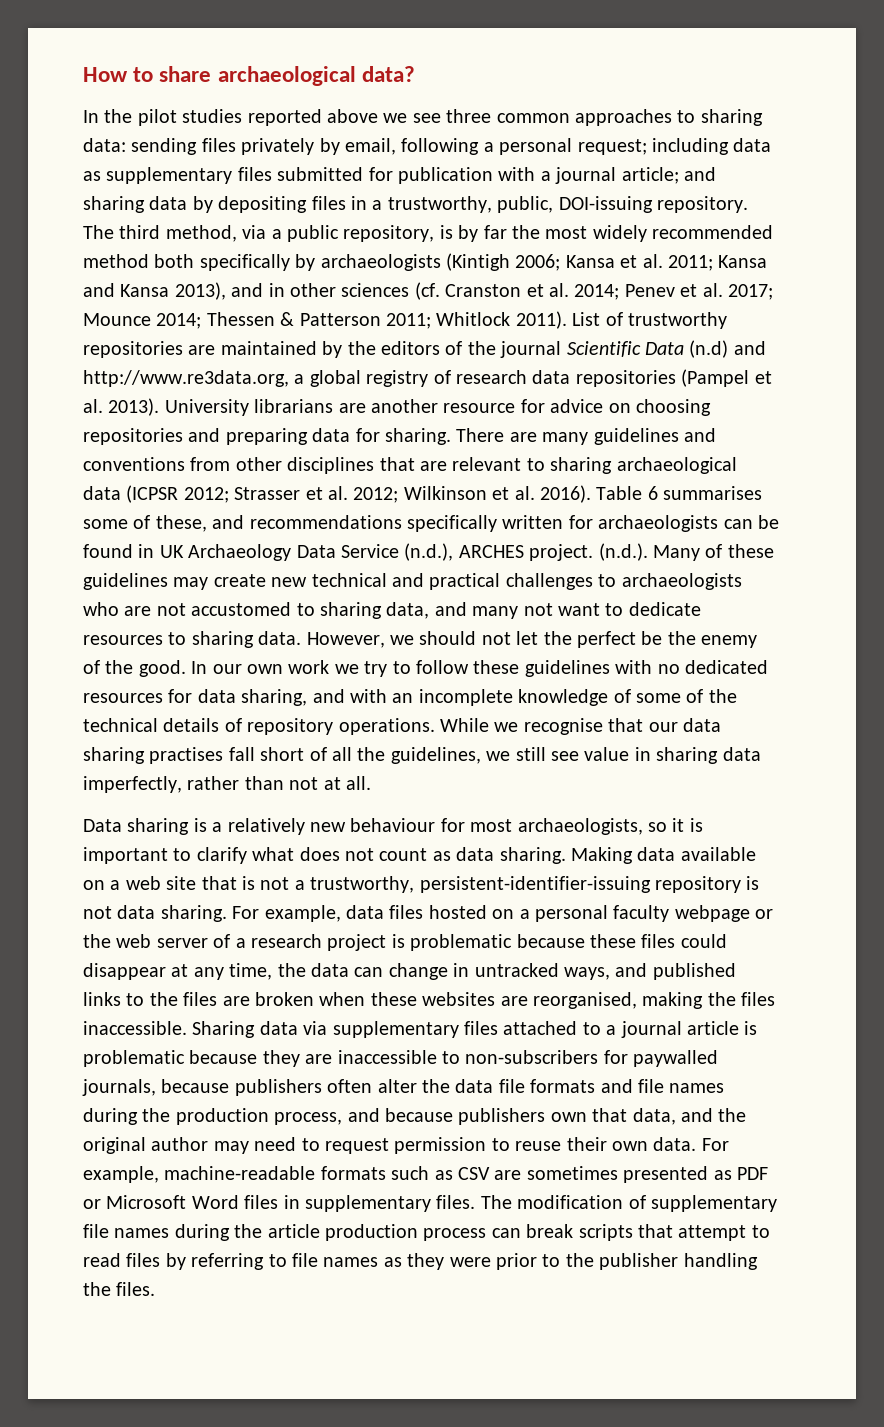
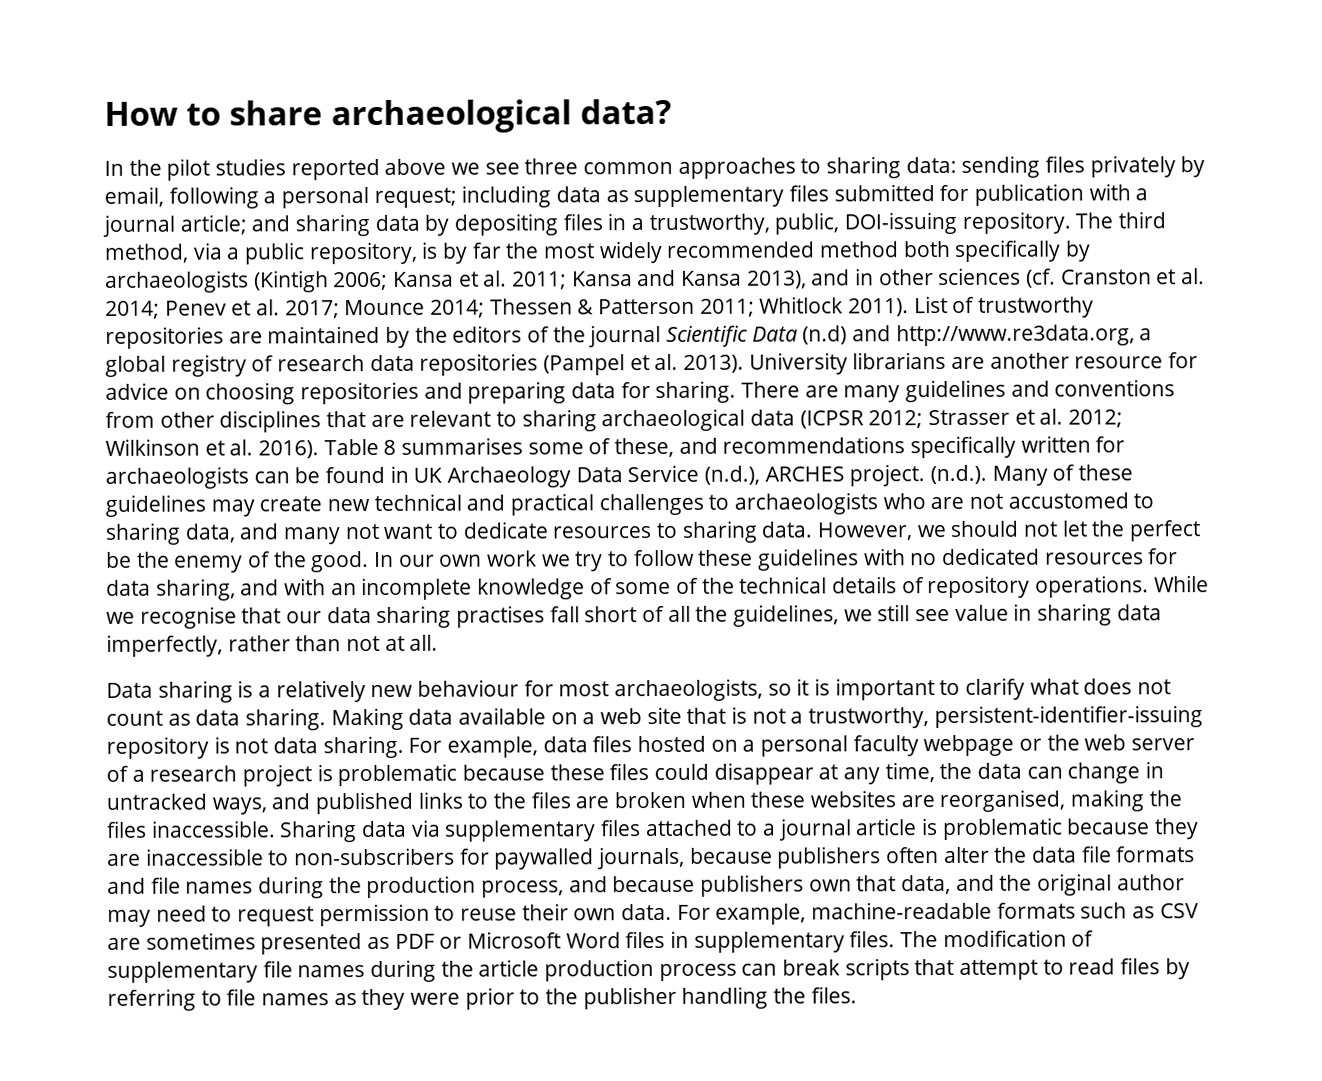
- Table 6 summarises some of these, and recommendations specifically written for archaeologists can be found in UK Archaeology Data Service (n.d.), ARCHES project.
+ Table 8 summarises some of these, and recommendations specifically written for archaeologists can be found in UK Archaeology Data Service (n.d.), ARCHES project.

